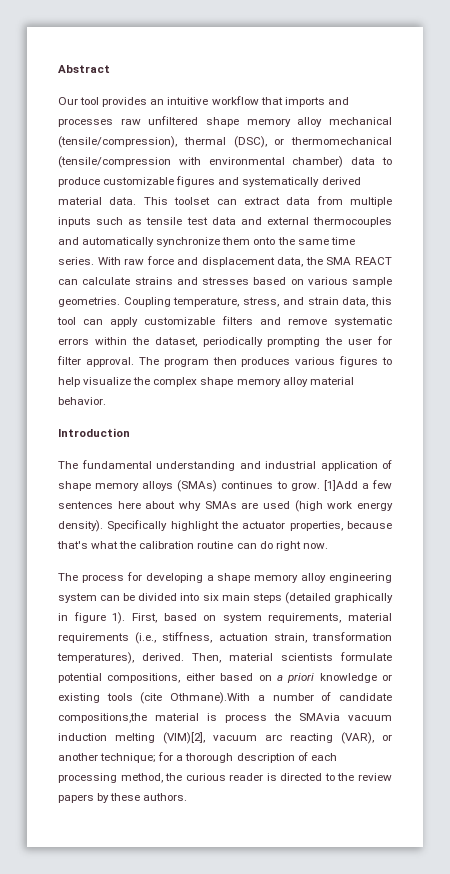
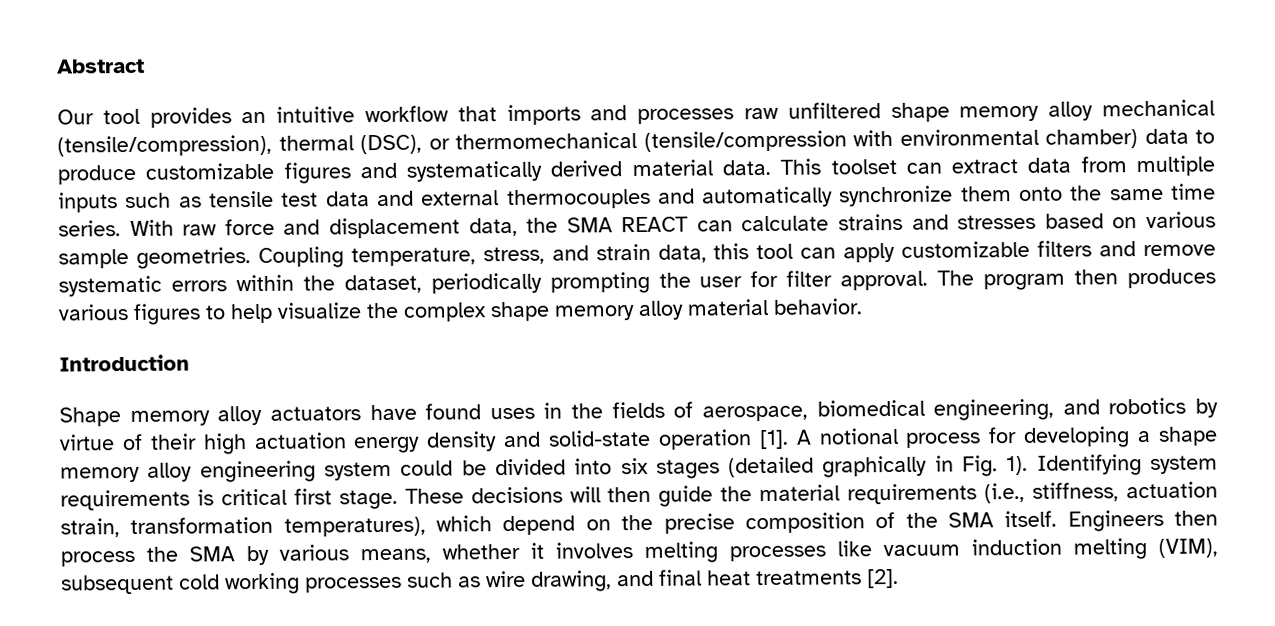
- The fundamental understanding and industrial application of shape memory alloys (SMAs) continues to grow. [1]Add a few sentences here about why SMAs are used (high work energy density). Specifically highlight the actuator properties, because that's what the calibration routine can do right now.
- The process for developing a shape memory alloy engineering system can be divided into six main steps (detailed graphically in figure 1). First, based on system requirements, material requirements (i.e., stiffness, actuation strain, transformation temperatures), derived. Then, material scientists formulate potential compositions, either based on a priori knowledge or existing tools (cite Othmane).With a number of candidate compositions,the material is process the SMAvia vacuum induction melting (VIM)[2], vacuum arc reacting (VAR), or another technique; for a thorough description of each processing method, the curious reader is directed to the review papers by these authors.
+ Shape memory alloy actuators have found uses in the fields of aerospace, biomedical engineering, and robotics by virtue of their high actuation energy density and solid-state operation [1]. A notional process for developing a shape memory alloy engineering system could be divided into six stages (detailed graphically in Fig. 1). Identifying system requirements is critical first stage. These decisions will then guide the material requirements (i.e., stiffness, actuation strain, transformation temperatures), which depend on the precise composition of the SMA itself. Engineers then process the SMA by various means, whether it involves melting processes like vacuum induction melting (VIM), subsequent cold working processes such as wire drawing, and final heat treatments [2].

